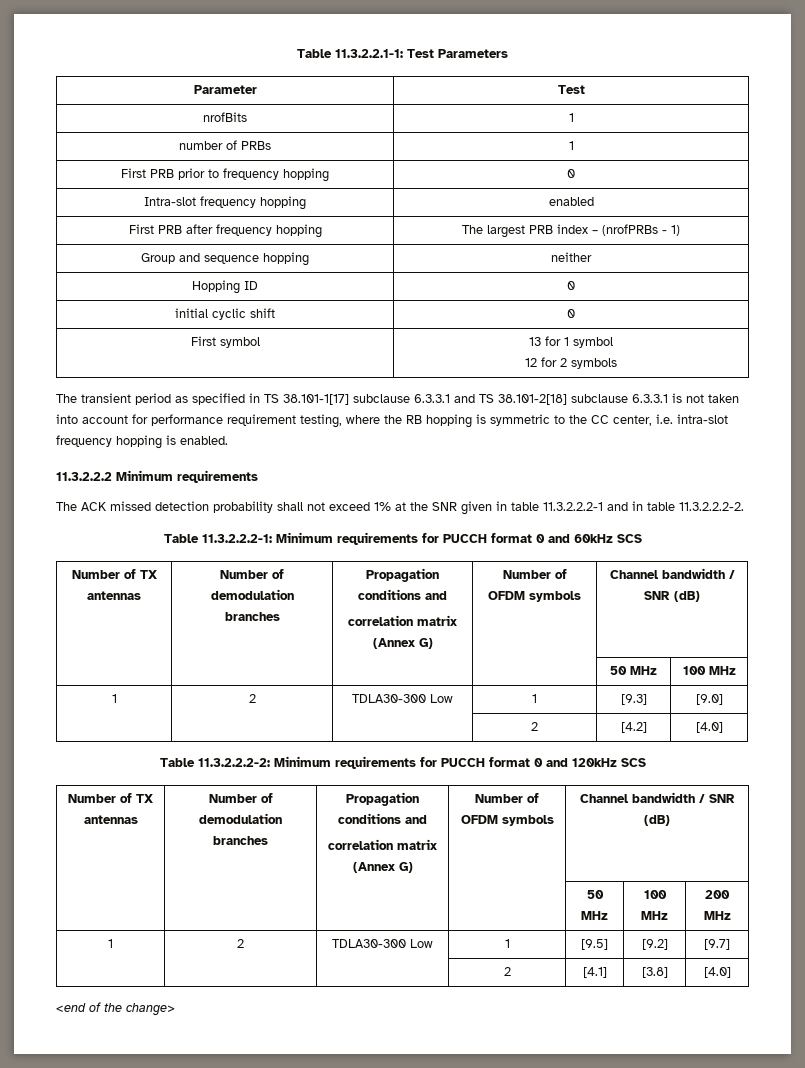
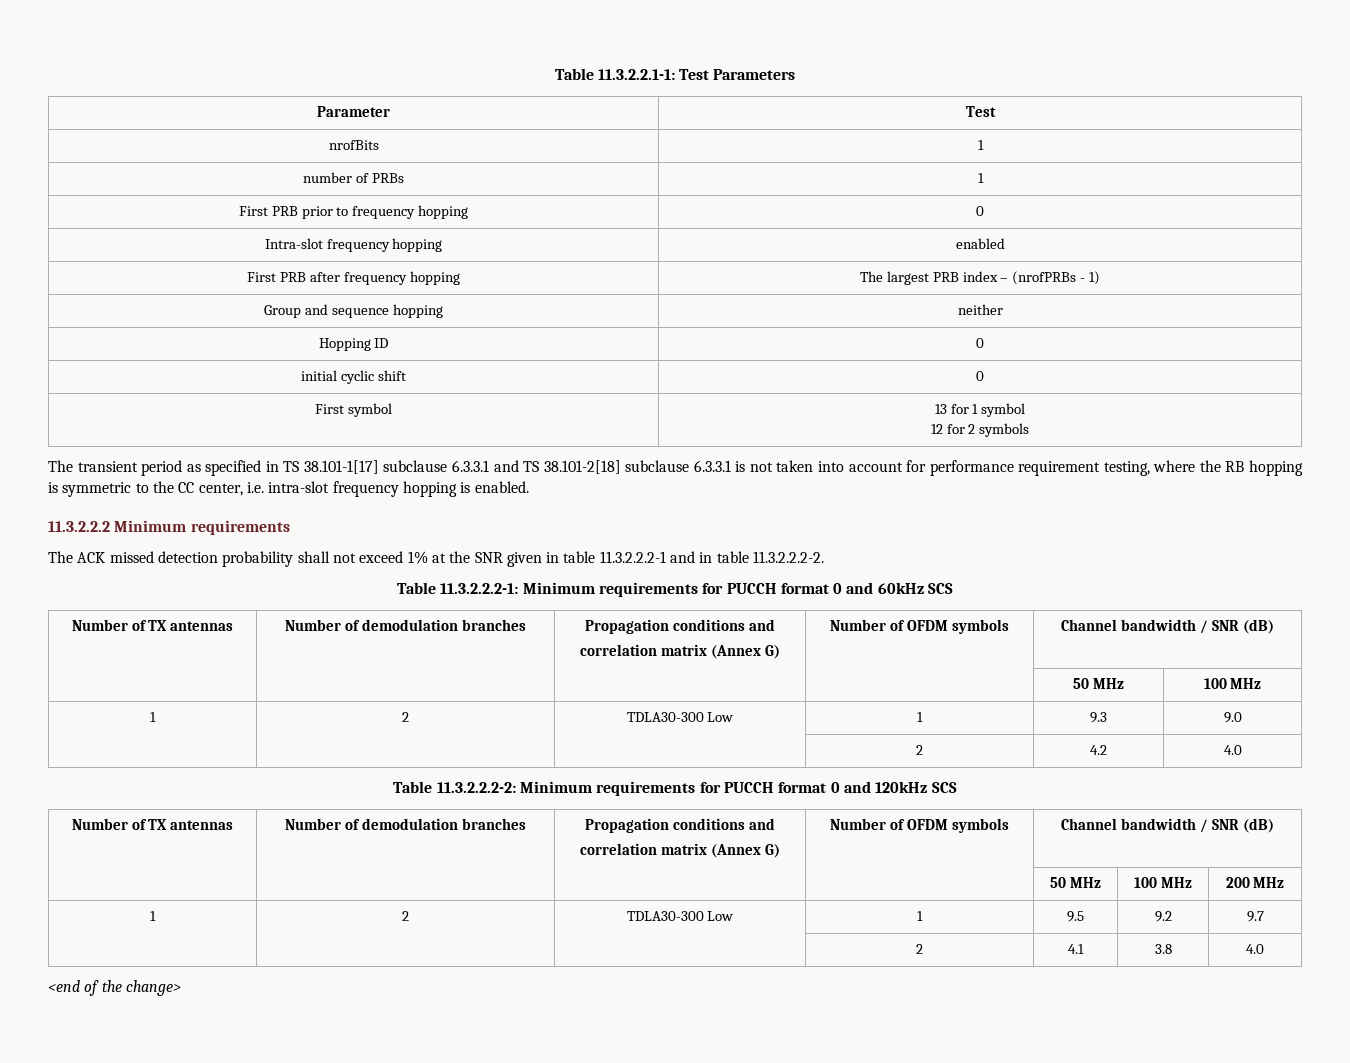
- 1 | 2 | TDLA30-300 Low | 1 | [9.3] | [9.0]
- | | | 2 | [4.2] | [4.0]
+ 1 | 2 | TDLA30-300 Low | 1 | 9.3 | 9.0
+ | | | 2 | 4.2 | 4.0
- 1 | 2 | TDLA30-300 Low | 1 | [9.5] | [9.2] | [9.7]
- | | | 2 | [4.1] | [3.8] | [4.0]
+ 1 | 2 | TDLA30-300 Low | 1 | 9.5 | 9.2 | 9.7
+ | | | 2 | 4.1 | 3.8 | 4.0

